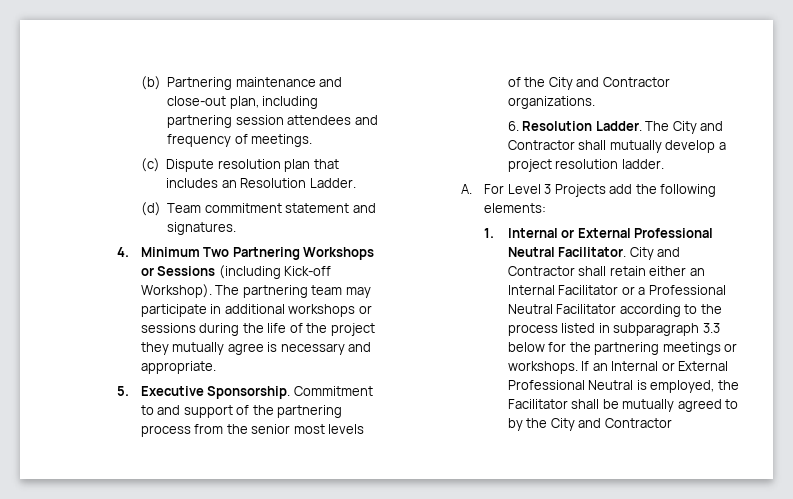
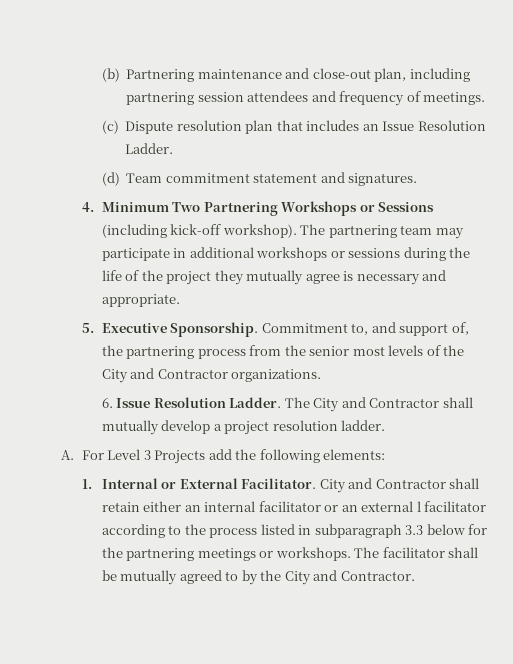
- (c) Dispute resolution plan that includes an Resolution Ladder.
+ (c) Dispute resolution plan that includes an Issue Resolution Ladder.
- 4. Minimum Two Partnering Workshops or Sessions (including Kick-off Workshop).
+ 4. Minimum Two Partnering Workshops or Sessions (including kick-off workshop).
- Commitment to and support of the partnering process from the senior most levels of the City and Contractor organizations.
+ Commitment to, and support of, the partnering process from the senior most levels of the City and Contractor organizations.
- 6. Resolution Ladder.
+ 6. Issue Resolution Ladder.
- 1. Internal or External Professional Neutral Facilitator.
+ 1. Internal or External Facilitator.
- City and Contractor shall retain either an Internal Facilitator or a Professional Neutral Facilitator according to the process listed in subparagraph 3.3 below for the partnering meetings or workshops.
+ City and Contractor shall retain either an internal facilitator or an external l facilitator according to the process listed in subparagraph 3.3 below for the partnering meetings or workshops.
- If an Internal or External Professional Neutral is employed, the Facilitator shall be mutually agreed to by the City and Contractor
+ The facilitator shall be mutually agreed to by the City and Contractor.

